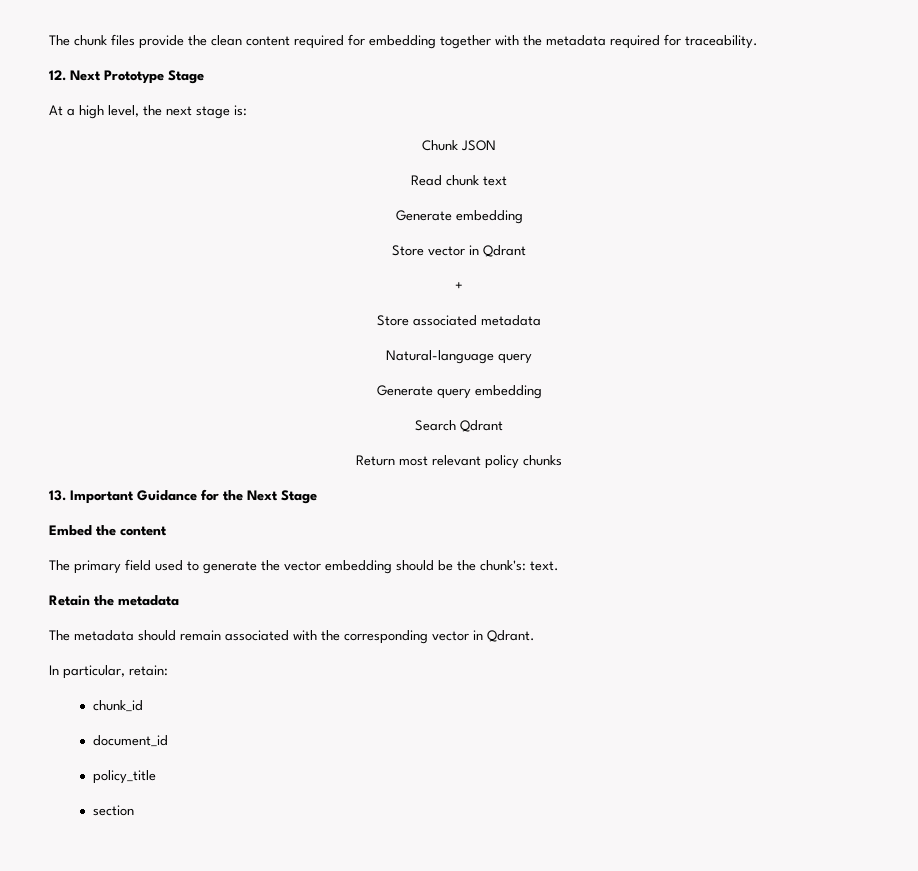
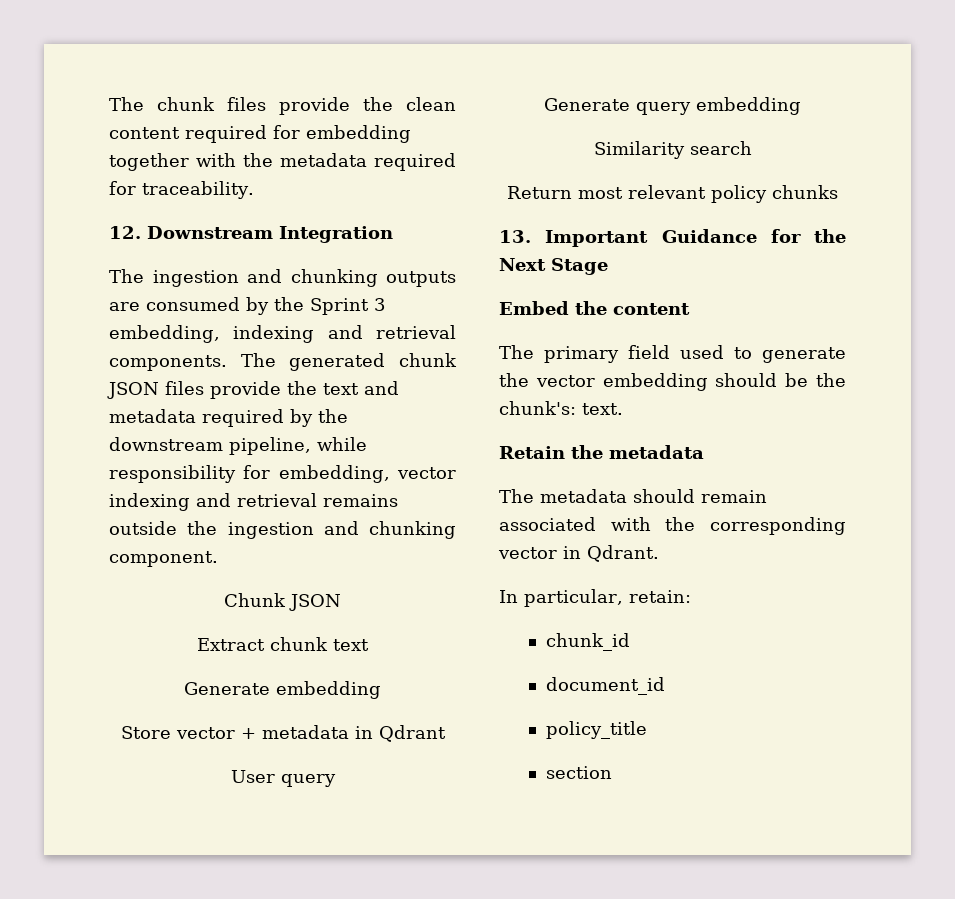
- 12. Next Prototype Stage
- At a high level, the next stage is:
+ 12. Downstream Integration
+ The ingestion and chunking outputs are consumed by the Sprint 3 embedding, indexing and retrieval components. The generated chunk JSON files provide the text and metadata required by the downstream pipeline, while responsibility for embedding, vector indexing and retrieval remains outside the ingestion and chunking component.
- Read chunk text
+ Extract chunk text
- Store vector in Qdrant
+ Store vector + metadata in Qdrant
- +
- Store associated metadata
- Natural-language query
+ User query
- Search Qdrant
+ Similarity search

